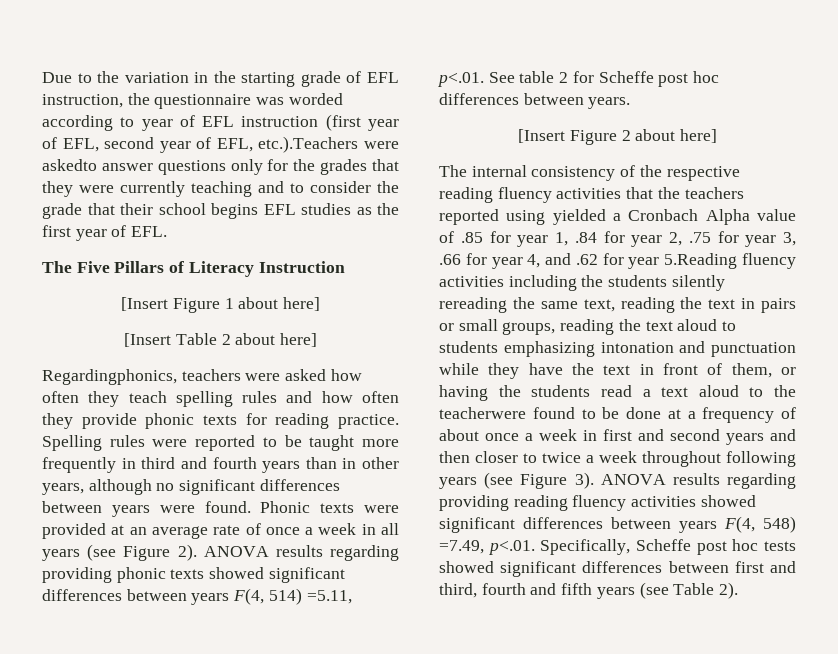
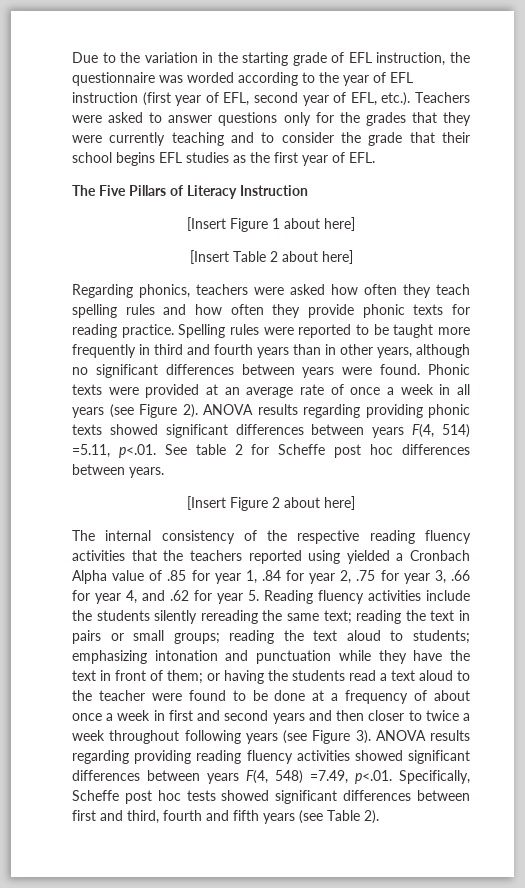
- Due to the variation in the starting grade of EFL instruction, the questionnaire was worded according to year of EFL instruction (first year of EFL, second year of EFL, etc.).Teachers were askedto answer questions only for the grades that they were currently teaching and to consider the grade that their school begins EFL studies as the first year of EFL.
+ Due to the variation in the starting grade of EFL instruction, the questionnaire was worded according to the year of EFL instruction (first year of EFL, second year of EFL, etc.). Teachers were asked to answer questions only for the grades that they were currently teaching and to consider the grade that their school begins EFL studies as the first year of EFL.
- Regardingphonics, teachers were asked how often they teach spelling rules and how often they provide phonic texts for reading practice.
+ Regarding phonics, teachers were asked how often they teach spelling rules and how often they provide phonic texts for reading practice.
- The internal consistency of the respective reading fluency activities that the teachers reported using yielded a Cronbach Alpha value of .85 for year 1, .84 for year 2, .75 for year 3, .66 for year 4, and .62 for year 5.Reading fluency activities including the students silently rereading the same text, reading the text in pairs or small groups, reading the text aloud to students emphasizing intonation and punctuation while they have the text in front of them, or having the students read a text aloud to the teacherwere found to be done at a frequency of about once a week in first and second years and then closer to twice a week throughout following years (see Figure 3).
+ The internal consistency of the respective reading fluency activities that the teachers reported using yielded a Cronbach Alpha value of .85 for year 1, .84 for year 2, .75 for year 3, .66 for year 4, and .62 for year 5. Reading fluency activities include the students silently rereading the same text; reading the text in pairs or small groups; reading the text aloud to students; emphasizing intonation and punctuation while they have the text in front of them; or having the students read a text aloud to the teacher were found to be done at a frequency of about once a week in first and second years and then closer to twice a week throughout following years (see Figure 3).

